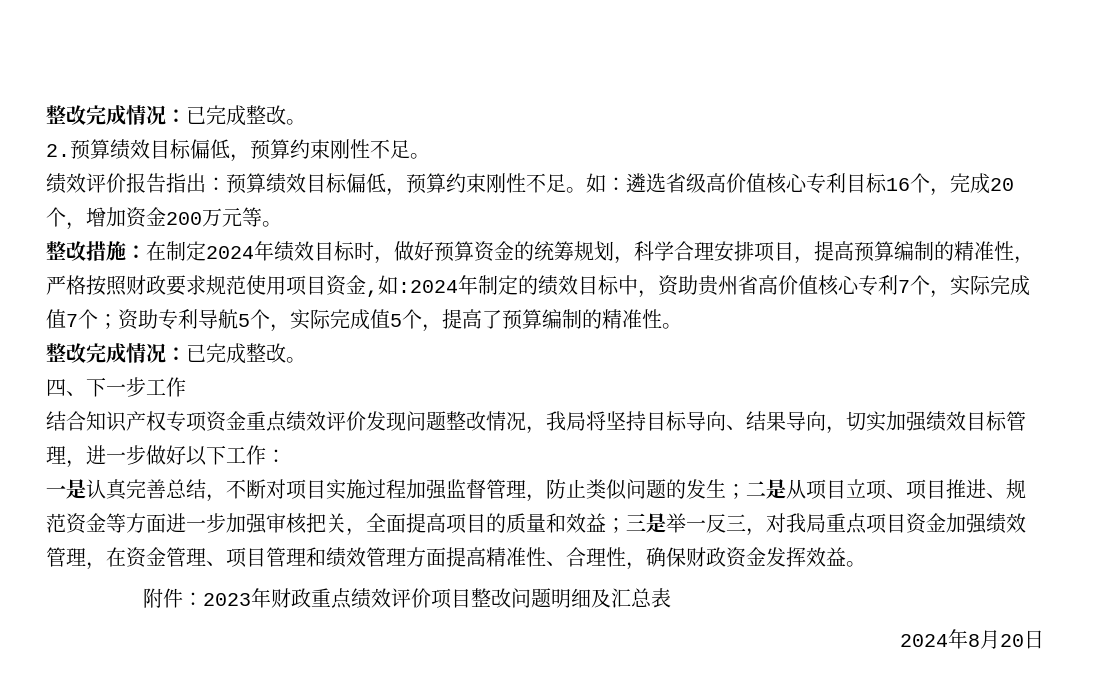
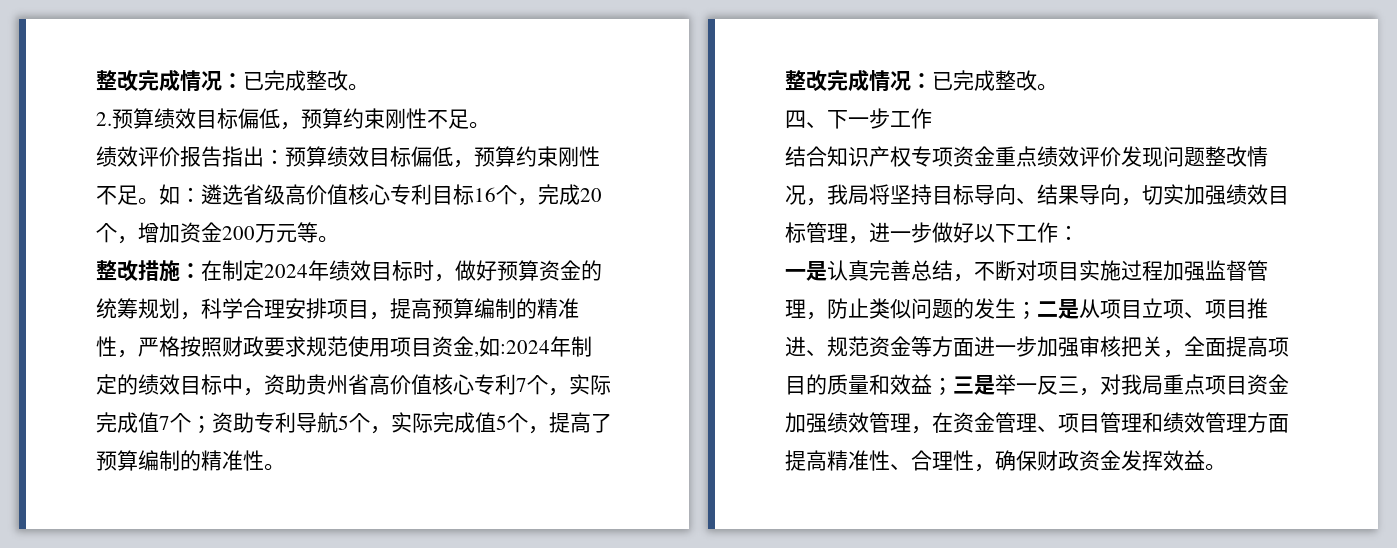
- 附件：2023年财政重点绩效评价项目整改问题明细及汇总表
- 2024年8月20日

